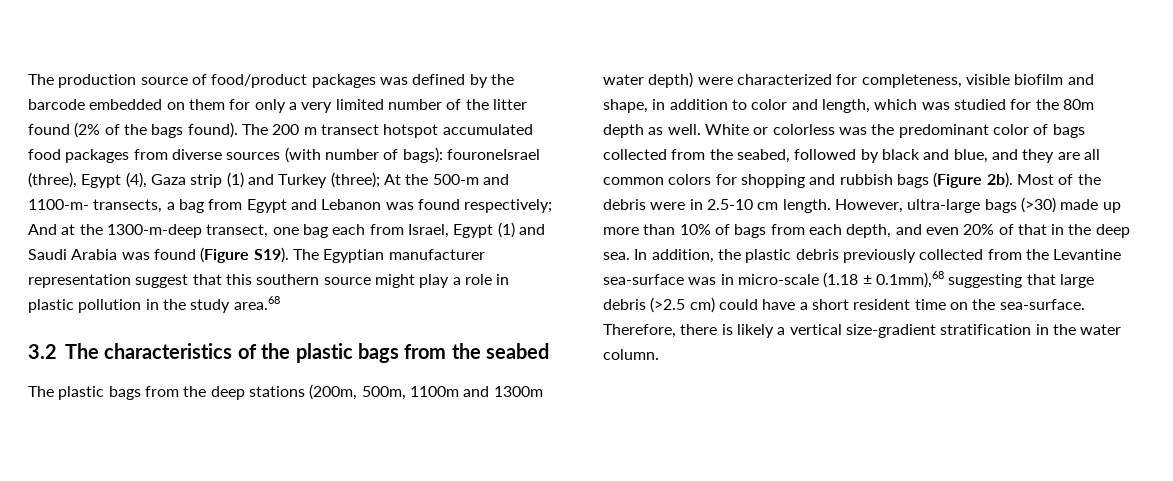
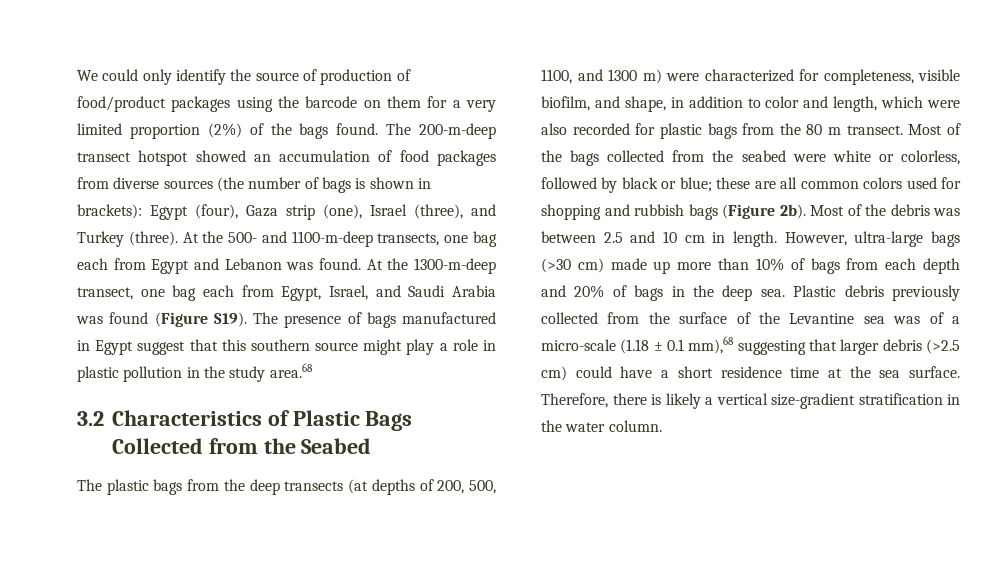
- The production source of food/product packages was defined by the barcode embedded on them for only a very limited number of the litter found (2% of the bags found). The 200 m transect hotspot accumulated food packages from diverse sources (with number of bags): fouroneIsrael (three), Egypt (4), Gaza strip (1) and Turkey (three); At the 500-m and 1100-m- transects, a bag from Egypt and Lebanon was found respectively; And at the 1300-m-deep transect, one bag each from Israel, Egypt (1) and Saudi Arabia was found (Figure S19).
+ We could only identify the source of production of food/product packages using the barcode on them for a very limited proportion (2%) of the bags found. The 200-m-deep transect hotspot showed an accumulation of food packages from diverse sources (the number of bags is shown in brackets): Egypt (four), Gaza strip (one), Israel (three), and Turkey (three). At the 500- and 1100-m-deep transects, one bag each from Egypt and Lebanon was found. At the 1300-m-deep transect, one bag each from Egypt, Israel, and Saudi Arabia was found (Figure S19).
- The Egyptian manufacturer representation suggest that this southern source might play a role in plastic pollution in the study area.68
+ The presence of bags manufactured in Egypt suggest that this southern source might play a role in plastic pollution in the study area.68
- 3.2 The characteristics of the plastic bags from the seabed
+ 3.2 Characteristics of Plastic Bags Collected from the Seabed
- The plastic bags from the deep stations (200m, 500m, 1100m and 1300m water depth) were characterized for completeness, visible biofilm and shape, in addition to color and length, which was studied for the 80m depth as well. White or colorless was the predominant color of bags collected from the seabed, followed by black and blue, and they are all common colors for shopping and rubbish bags (Figure 2b).
+ The plastic bags from the deep transects (at depths of 200, 500, 1100, and 1300 m) were characterized for completeness, visible biofilm, and shape, in addition to color and length, which were also recorded for plastic bags from the 80 m transect. Most of the bags collected from the seabed were white or colorless, followed by black or blue; these are all common colors used for shopping and rubbish bags (Figure 2b).
- Most of the debris were in 2.5-10 cm length.
+ Most of the debris was between 2.5 and 10 cm in length.
- However, ultra-large bags (>30) made up more than 10% of bags from each depth, and even 20% of that in the deep sea.
+ However, ultra-large bags (>30 cm) made up more than 10% of bags from each depth and 20% of bags in the deep sea.
- In addition, the plastic debris previously collected from the Levantine sea-surface was in micro-scale (1.18 ± 0.1mm),68 suggesting that large debris (>2.5 cm) could have a short resident time on the sea-surface.
+ Plastic debris previously collected from the surface of the Levantine sea was of a micro-scale (1.18 ± 0.1 mm),68 suggesting that larger debris (>2.5 cm) could have a short residence time at the sea surface.

